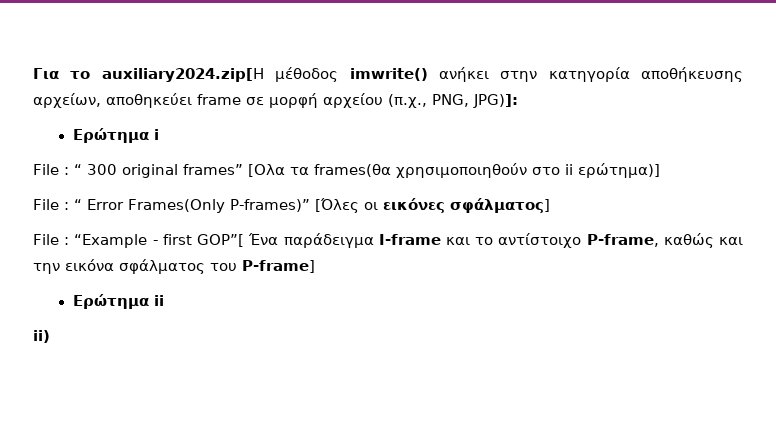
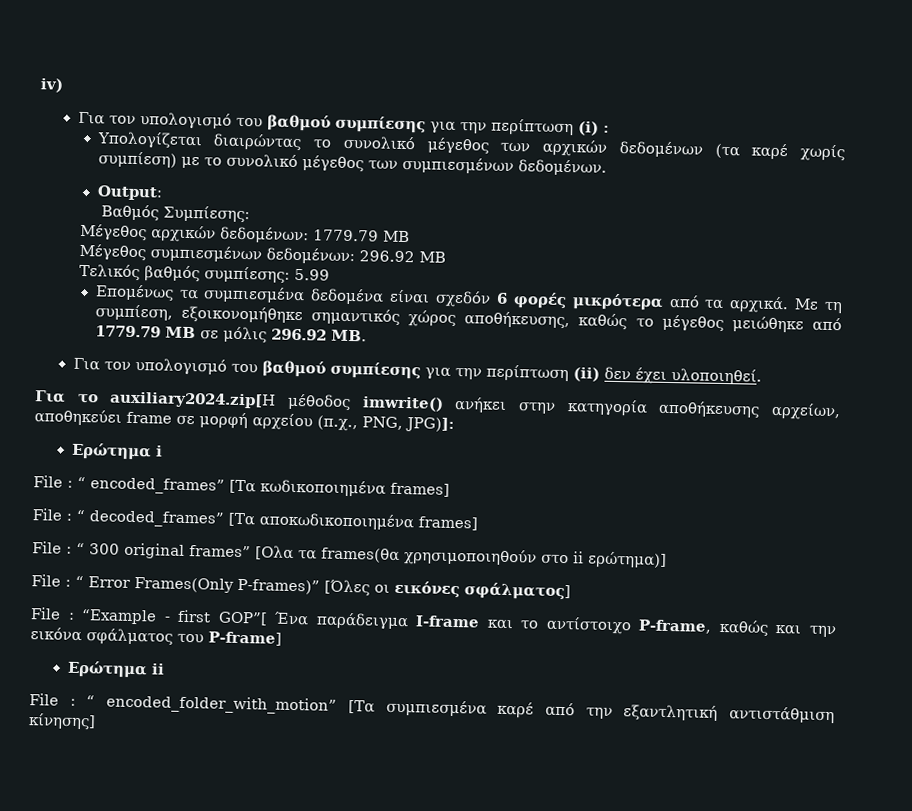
+ iv)
+ Για τον υπολογισμό του βαθμού συμπίεσης για την περίπτωση (i) :
+ Υπολογίζεται διαιρώντας το συνολικό μέγεθος των αρχικών δεδομένων (τα καρέ χωρίς συμπίεση) με το συνολικό μέγεθος των συμπιεσμένων δεδομένων.
+ Output:
+ Βαθμός Συμπίεσης:
+ Μέγεθος αρχικών δεδομένων: 1779.79 MB
+ Μέγεθος συμπιεσμένων δεδομένων: 296.92 MB
+ Τελικός βαθμός συμπίεσης: 5.99
+ Επομένως τα συμπιεσμένα δεδομένα είναι σχεδόν 6 φορές μικρότερα από τα αρχικά. Με τη συμπίεση, εξοικονομήθηκε σημαντικός χώρος αποθήκευσης, καθώς το μέγεθος μειώθηκε από 1779.79 MB σε μόλις 296.92 MB.
+ Για τον υπολογισμό του βαθμού συμπίεσης για την περίπτωση (ii) δεν έχει υλοποιηθεί.
+ File : “ encoded_frames” [Τα κωδικοποιημένα frames]
+ File : “ decoded_frames” [Τα αποκωδικοποιημένα frames]
- ii)
+ File : “ encoded_folder_with_motion” [Τα συμπιεσμένα καρέ από την εξαντλητική αντιστάθμιση κίνησης]

